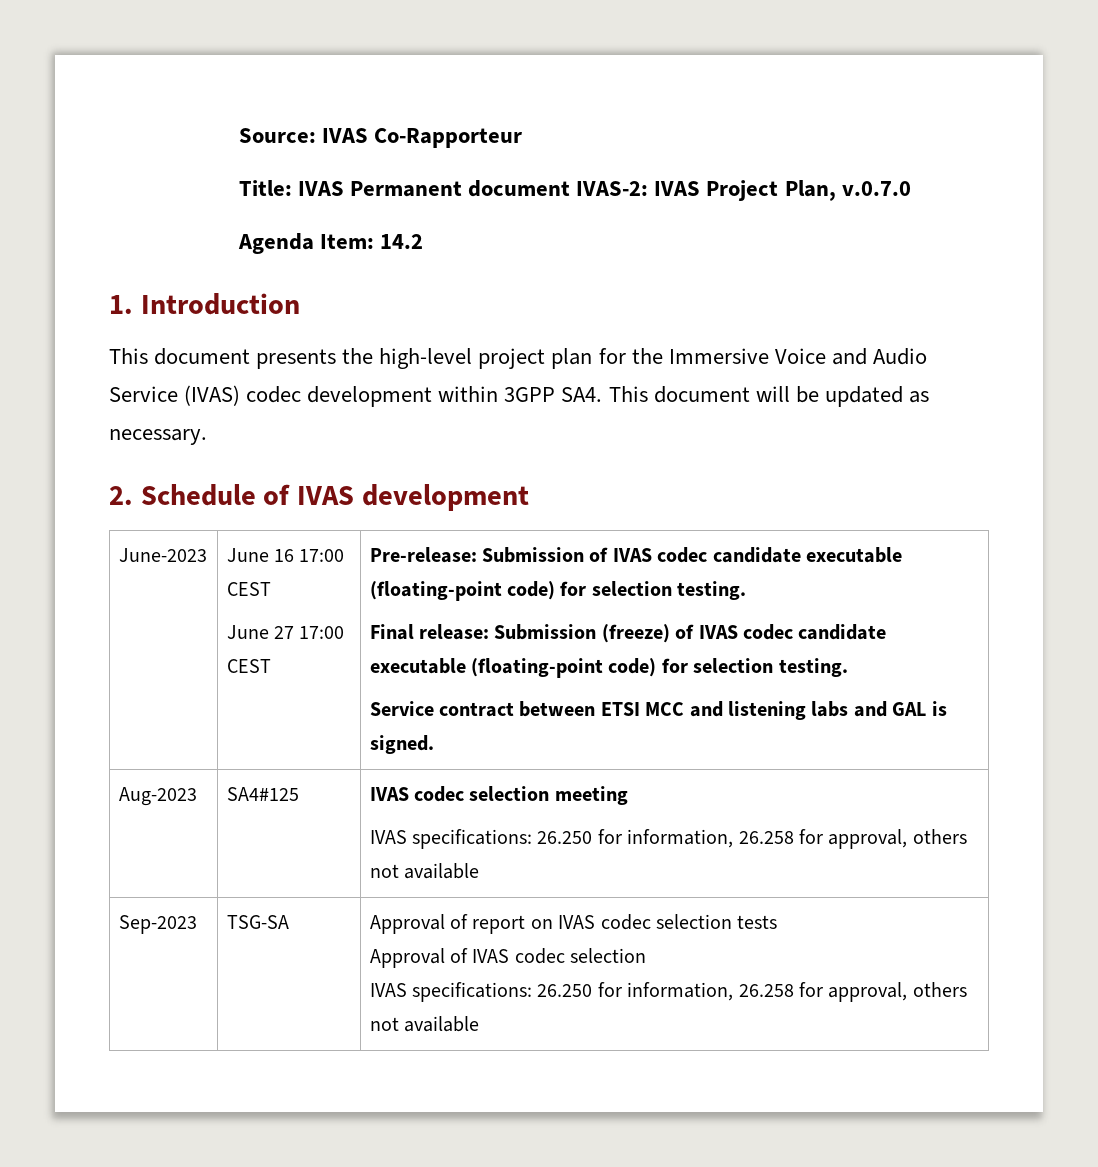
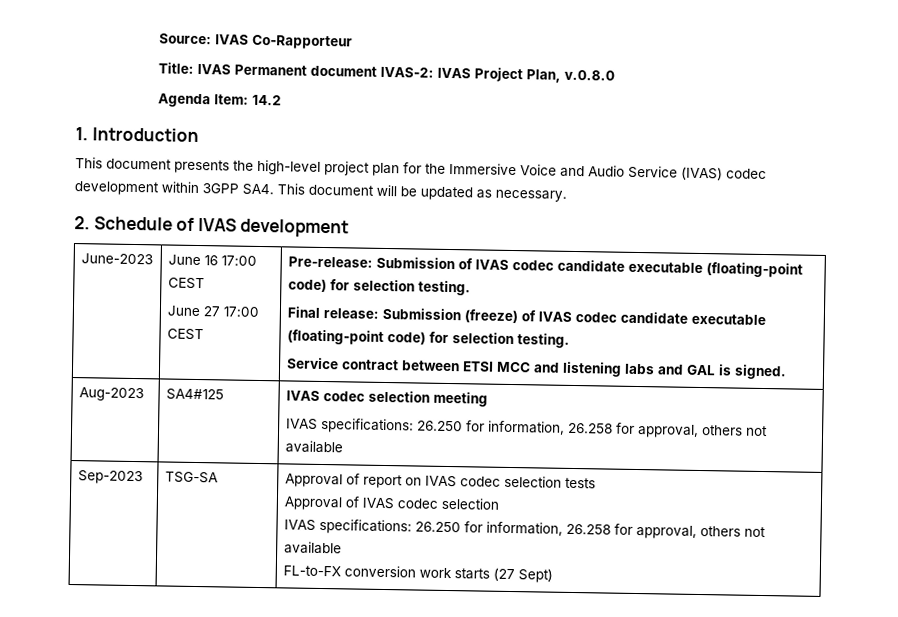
- Title: IVAS Permanent document IVAS-2: IVAS Project Plan, v.0.7.0
+ Title: IVAS Permanent document IVAS-2: IVAS Project Plan, v.0.8.0
  Sep-2023 | TSG-SA | Approval of report on IVAS codec selection tests
  Approval of IVAS codec selection
  IVAS specifications: 26.250 for information, 26.258 for approval, others not available
+ FL-to-FX conversion work starts (27 Sept)

